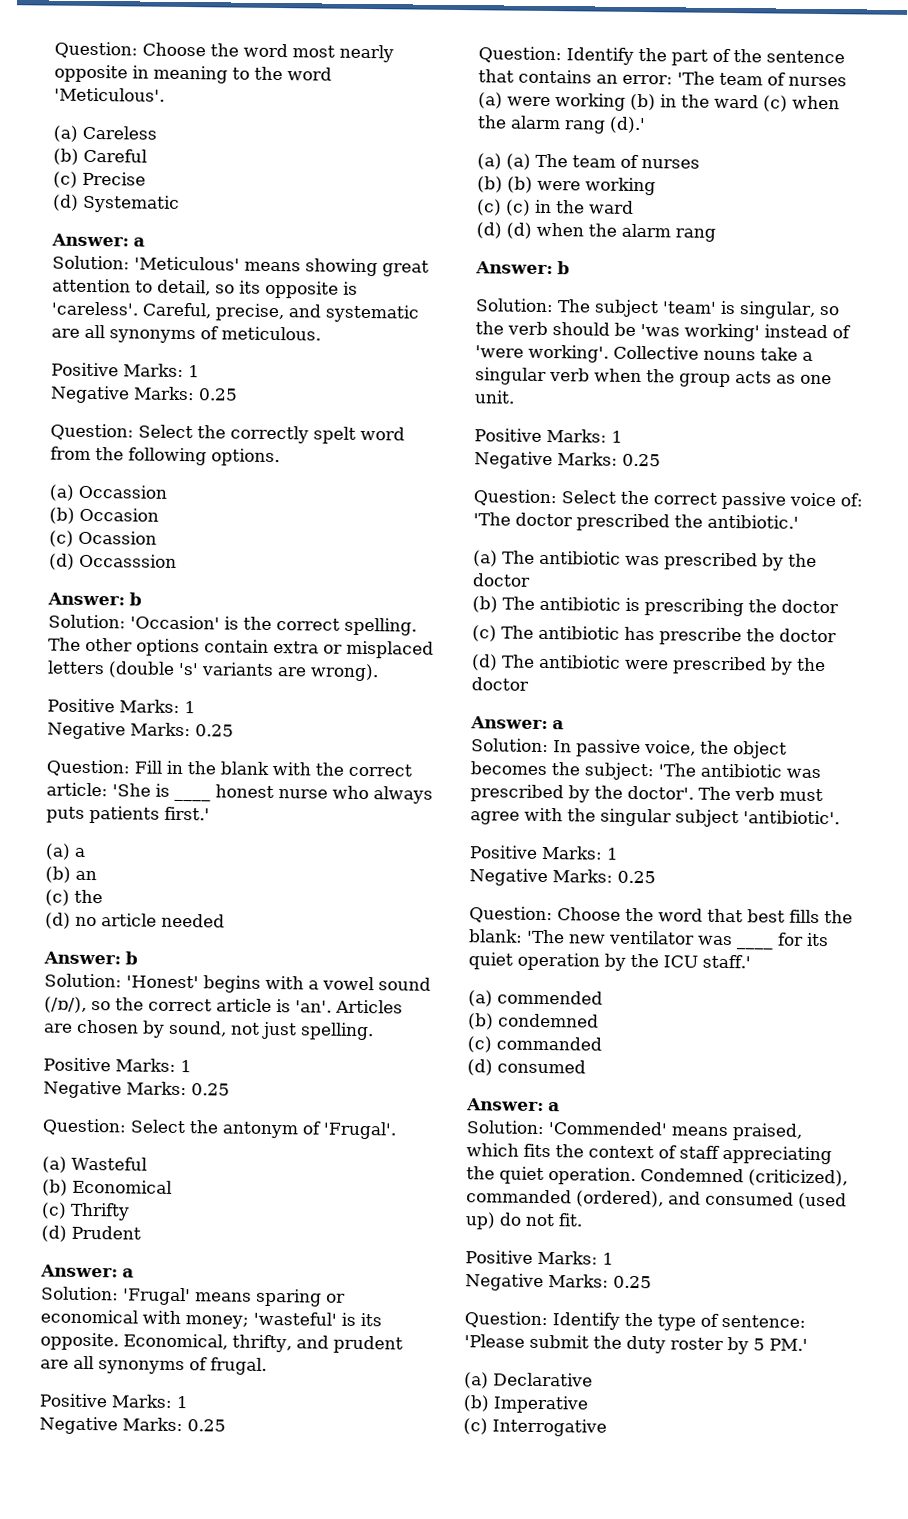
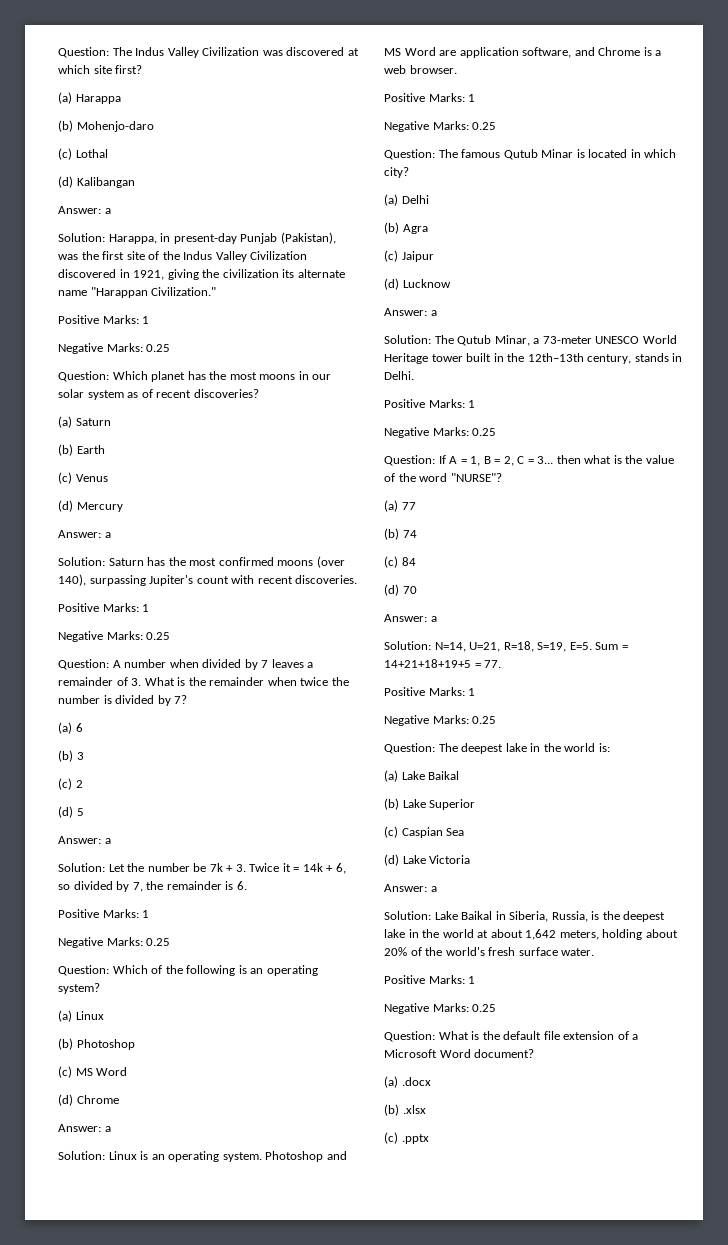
- Question: Choose the word most nearly opposite in meaning to the word 'Meticulous'.
- (a) Careless
- (b) Careful
- (c) Precise
- (d) Systematic
+ Question: The Indus Valley Civilization was discovered at which site first?
+ (a) Harappa
+ (b) Mohenjo-daro
+ (c) Lothal
+ (d) Kalibangan
  Answer: a
- Solution: 'Meticulous' means showing great attention to detail, so its opposite is 'careless'. Careful, precise, and systematic are all synonyms of meticulous.
+ Solution: Harappa, in present-day Punjab (Pakistan), was the first site of the Indus Valley Civilization discovered in 1921, giving the civilization its alternate name "Harappan Civilization."
  Positive Marks: 1
  Negative Marks: 0.25
- Question: Select the correctly spelt word from the following options.
- (a) Occassion
- (b) Occasion
- (c) Ocassion
- (d) Occasssion
- Answer: b
- Solution: 'Occasion' is the correct spelling. The other options contain extra or misplaced letters (double 's' variants are wrong).
+ Question: Which planet has the most moons in our solar system as of recent discoveries?
+ (a) Saturn
+ (b) Earth
+ (c) Venus
+ (d) Mercury
+ Answer: a
+ Solution: Saturn has the most confirmed moons (over 140), surpassing Jupiter's count with recent discoveries.
  Positive Marks: 1
  Negative Marks: 0.25
- Question: Fill in the blank with the correct article: 'She is ____ honest nurse who always puts patients first.'
- (a) a
- (b) an
- (c) the
- (d) no article needed
- Answer: b
- Solution: 'Honest' begins with a vowel sound (/ɒ/), so the correct article is 'an'. Articles are chosen by sound, not just spelling.
+ Question: A number when divided by 7 leaves a remainder of 3. What is the remainder when twice the number is divided by 7?
+ (a) 6
+ (b) 3
+ (c) 2
+ (d) 5
+ Answer: a
+ Solution: Let the number be 7k + 3. Twice it = 14k + 6, so divided by 7, the remainder is 6.
  Positive Marks: 1
  Negative Marks: 0.25
- Question: Select the antonym of 'Frugal'.
- (a) Wasteful
- (b) Economical
- (c) Thrifty
- (d) Prudent
+ Question: Which of the following is an operating system?
+ (a) Linux
+ (b) Photoshop
+ (c) MS Word
+ (d) Chrome
  Answer: a
- Solution: 'Frugal' means sparing or economical with money; 'wasteful' is its opposite. Economical, thrifty, and prudent are all synonyms of frugal.
+ Solution: Linux is an operating system. Photoshop and MS Word are application software, and Chrome is a web browser.
  Positive Marks: 1
  Negative Marks: 0.25
- Question: Identify the part of the sentence that contains an error: 'The team of nurses (a) were working (b) in the ward (c) when the alarm rang (d).'
- (a) (a) The team of nurses
- (b) (b) were working
- (c) (c) in the ward
- (d) (d) when the alarm rang
- Answer: b
+ Question: The famous Qutub Minar is located in which city?
+ (a) Delhi
+ (b) Agra
+ (c) Jaipur
+ (d) Lucknow
+ Answer: a
- Solution: The subject 'team' is singular, so the verb should be 'was working' instead of 'were working'. Collective nouns take a singular verb when the group acts as one unit.
+ Solution: The Qutub Minar, a 73-meter UNESCO World Heritage tower built in the 12th–13th century, stands in Delhi.
  Positive Marks: 1
  Negative Marks: 0.25
- Question: Select the correct passive voice of: 'The doctor prescribed the antibiotic.'
- (a) The antibiotic was prescribed by the doctor
- (b) The antibiotic is prescribing the doctor
- (c) The antibiotic has prescribe the doctor
- (d) The antibiotic were prescribed by the doctor
+ Question: If A = 1, B = 2, C = 3... then what is the value of the word "NURSE"?
+ (a) 77
+ (b) 74
+ (c) 84
+ (d) 70
  Answer: a
- Solution: In passive voice, the object becomes the subject: 'The antibiotic was prescribed by the doctor'. The verb must agree with the singular subject 'antibiotic'.
+ Solution: N=14, U=21, R=18, S=19, E=5. Sum = 14+21+18+19+5 = 77.
  Positive Marks: 1
  Negative Marks: 0.25
- Question: Choose the word that best fills the blank: 'The new ventilator was ____ for its quiet operation by the ICU staff.'
- (a) commended
- (b) condemned
- (c) commanded
- (d) consumed
+ Question: The deepest lake in the world is:
+ (a) Lake Baikal
+ (b) Lake Superior
+ (c) Caspian Sea
+ (d) Lake Victoria
  Answer: a
- Solution: 'Commended' means praised, which fits the context of staff appreciating the quiet operation. Condemned (criticized), commanded (ordered), and consumed (used up) do not fit.
+ Solution: Lake Baikal in Siberia, Russia, is the deepest lake in the world at about 1,642 meters, holding about 20% of the world's fresh surface water.
  Positive Marks: 1
  Negative Marks: 0.25
- Question: Identify the type of sentence: 'Please submit the duty roster by 5 PM.'
- (a) Declarative
- (b) Imperative
- (c) Interrogative
+ Question: What is the default file extension of a Microsoft Word document?
+ (a) .docx
+ (b) .xlsx
+ (c) .pptx

